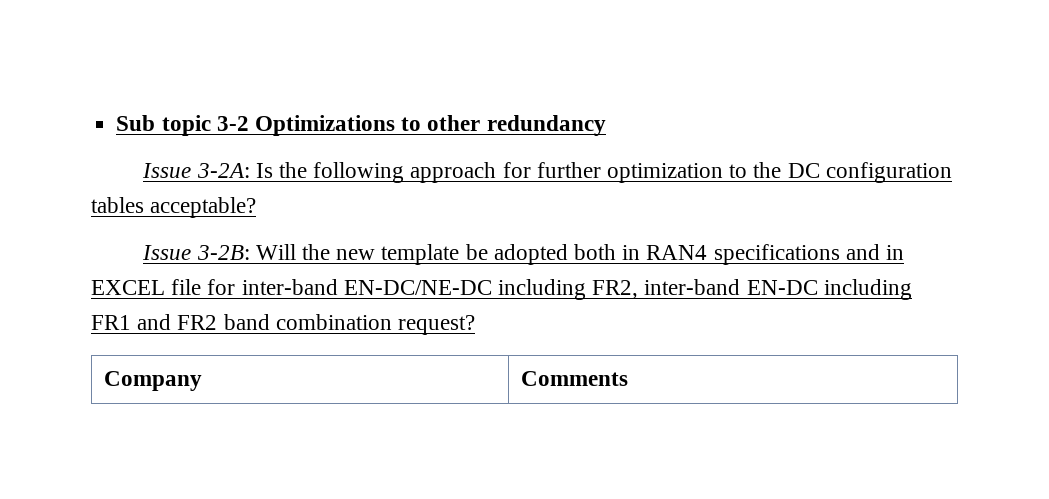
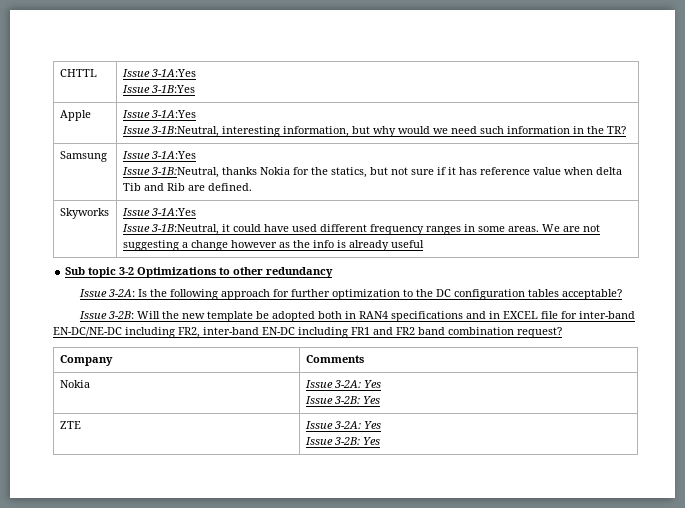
+ CHTTL | Issue 3-1A:Yes
+ Issue 3-1B:Yes
+ Apple | Issue 3-1A:Yes
+ Issue 3-1B:Neutral, interesting information, but why would we need such information in the TR?
+ Samsung | Issue 3-1A:Yes
+ Issue 3-1B:Neutral, thanks Nokia for the statics, but not sure if it has reference value when delta Tib and Rib are defined.
+ Skyworks | Issue 3-1A:Yes
+ Issue 3-1B:Neutral, it could have used different frequency ranges in some areas. We are not suggesting a change however as the info is already useful
+ Nokia | Issue 3-2A: Yes
+ Issue 3-2B: Yes
+ ZTE | Issue 3-2A: Yes
+ Issue 3-2B: Yes

